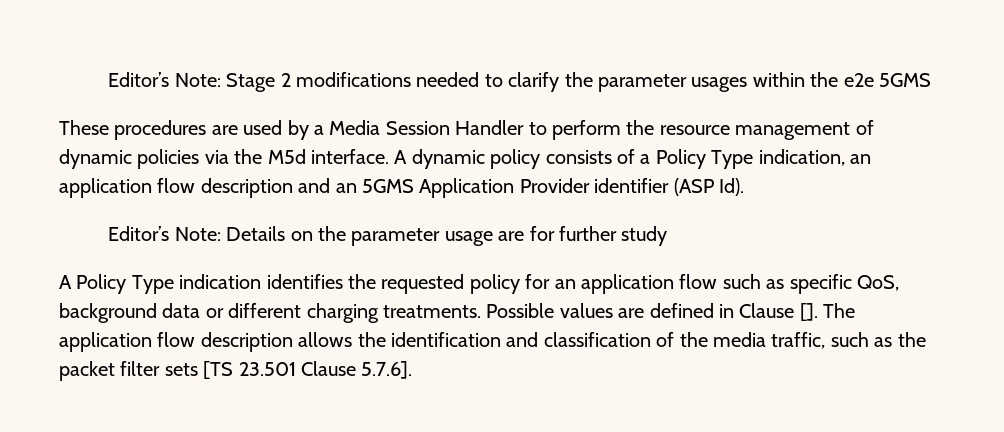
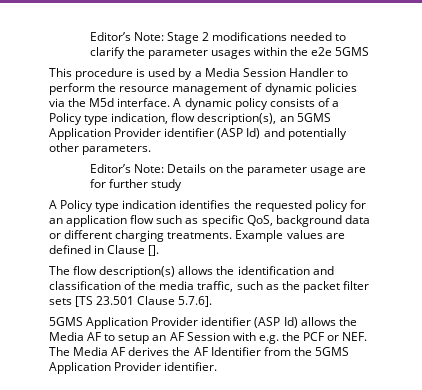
- These procedures are used by a Media Session Handler to perform the resource management of dynamic policies via the M5d interface.
+ This procedure is used by a Media Session Handler to perform the resource management of dynamic policies via the M5d interface.
- A dynamic policy consists of a Policy Type indication, an application flow description and an 5GMS Application Provider identifier (ASP Id).
+ A dynamic policy consists of a Policy type indication, flow description(s), an 5GMS Application Provider identifier (ASP Id) and potentially other parameters.
- A Policy Type indication identifies the requested policy for an application flow such as specific QoS, background data or different charging treatments.
+ A Policy type indication identifies the requested policy for an application flow such as specific QoS, background data or different charging treatments.
- Possible values are defined in Clause []. The application flow description allows the identification and classification of the media traffic, such as the packet filter sets [TS 23.501 Clause 5.7.6].
+ Example values are defined in Clause [].
+ The flow description(s) allows the identification and classification of the media traffic, such as the packet filter sets [TS 23.501 Clause 5.7.6].
+ 5GMS Application Provider identifier (ASP Id) allows the Media AF to setup an AF Session with e.g. the PCF or NEF. The Media AF derives the AF Identifier from the 5GMS Application Provider identifier.

